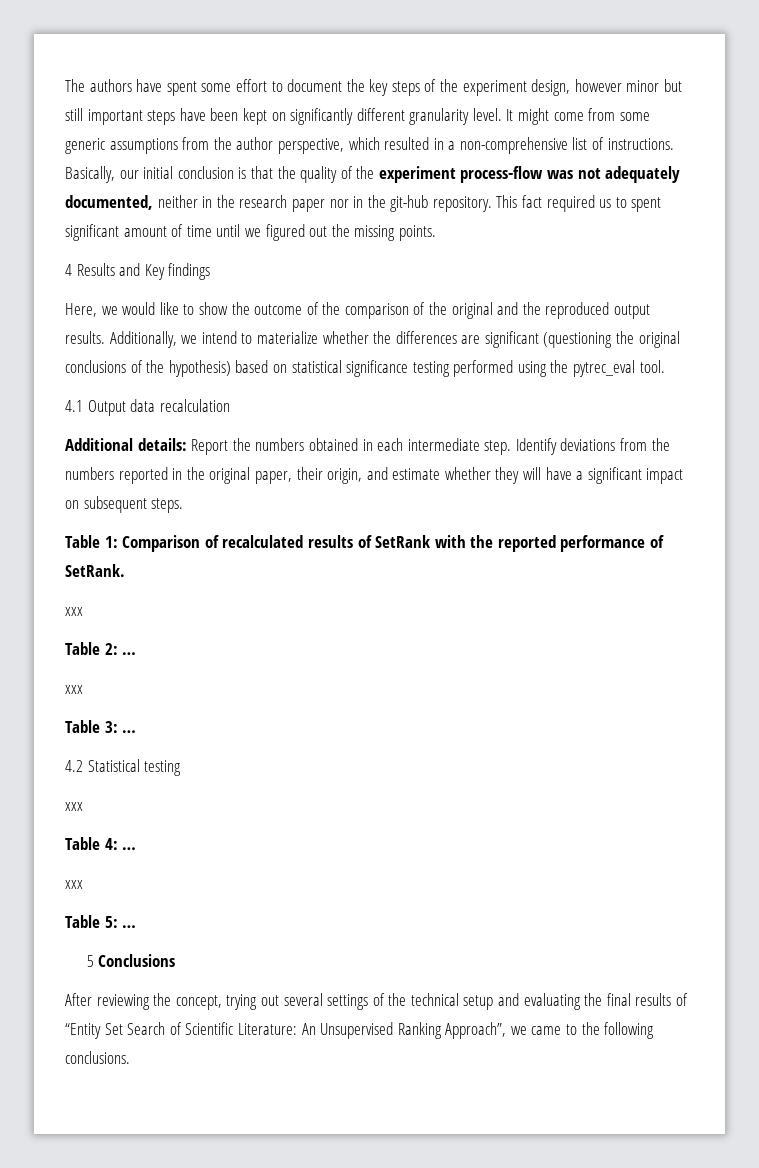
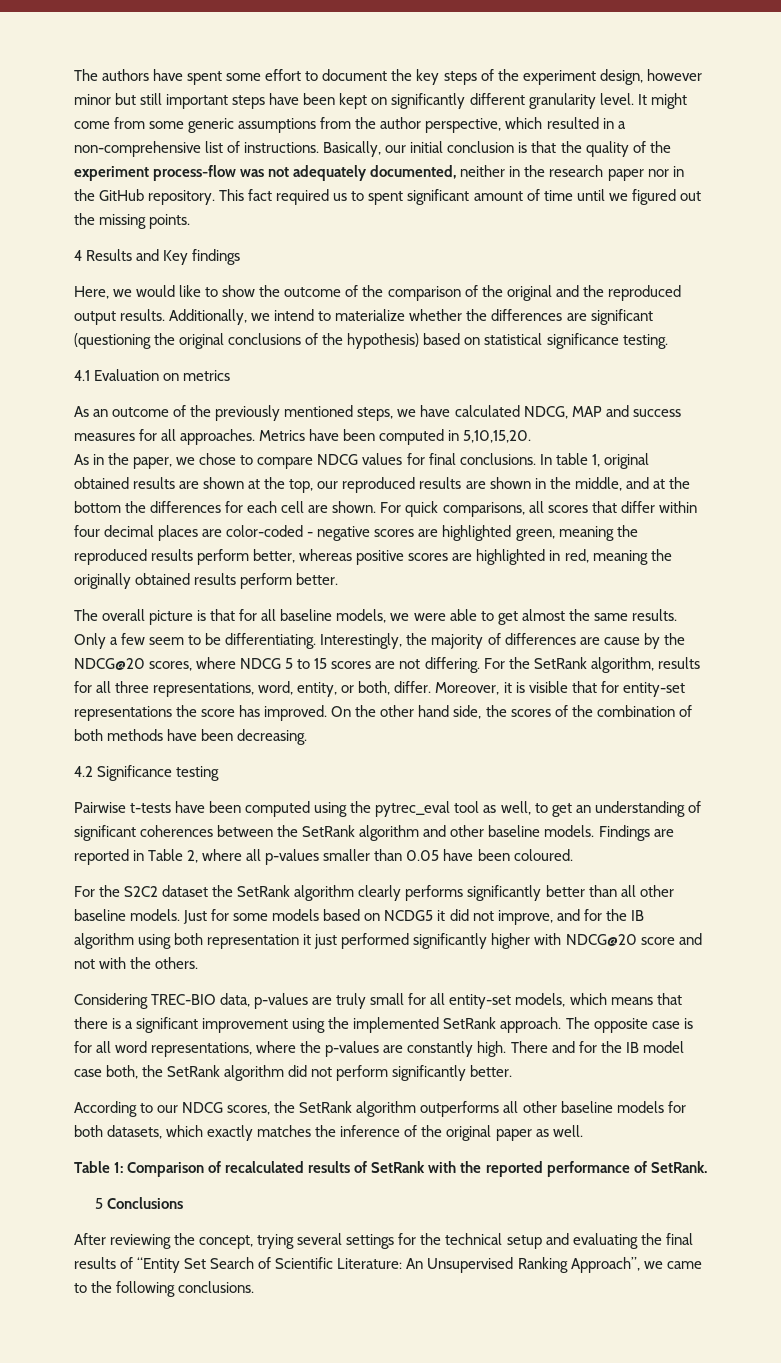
- Basically, our initial conclusion is that the quality of the experiment process-flow was not adequately documented, neither in the research paper nor in the git-hub repository.
+ Basically, our initial conclusion is that the quality of the experiment process-flow was not adequately documented, neither in the research paper nor in the GitHub repository.
- Additionally, we intend to materialize whether the differences are significant (questioning the original conclusions of the hypothesis) based on statistical significance testing performed using the pytrec_eval tool.
- 4.1 Output data recalculation
- Additional details: Report the numbers obtained in each intermediate step. Identify deviations from the numbers reported in the original paper, their origin, and estimate whether they will have a significant impact on subsequent steps.
+ Additionally, we intend to materialize whether the differences are significant (questioning the original conclusions of the hypothesis) based on statistical significance testing.
+ 4.1 Evaluation on metrics
+ As an outcome of the previously mentioned steps, we have calculated NDCG, MAP and success measures for all approaches. Metrics have been computed in 5,10,15,20.
+ As in the paper, we chose to compare NDCG values for final conclusions. In table 1, original obtained results are shown at the top, our reproduced results are shown in the middle, and at the bottom the differences for each cell are shown. For quick comparisons, all scores that differ within four decimal places are color-coded - negative scores are highlighted green, meaning the reproduced results perform better, whereas positive scores are highlighted in red, meaning the originally obtained results perform better.
+ The overall picture is that for all baseline models, we were able to get almost the same results. Only a few seem to be differentiating. Interestingly, the majority of differences are cause by the NDCG@20 scores, where NDCG 5 to 15 scores are not differing. For the SetRank algorithm, results for all three representations, word, entity, or both, differ. Moreover, it is visible that for entity-set representations the score has improved. On the other hand side, the scores of the combination of both methods have been decreasing.
+ 4.2 Significance testing
+ Pairwise t-tests have been computed using the pytrec_eval tool as well, to get an understanding of significant coherences between the SetRank algorithm and other baseline models. Findings are reported in Table 2, where all p-values smaller than 0.05 have been coloured.
+ For the S2C2 dataset the SetRank algorithm clearly performs significantly better than all other baseline models. Just for some models based on NCDG5 it did not improve, and for the IB algorithm using both representation it just performed significantly higher with NDCG@20 score and not with the others.
+ Considering TREC-BIO data, p-values are truly small for all entity-set models, which means that there is a significant improvement using the implemented SetRank approach. The opposite case is for all word representations, where the p-values are constantly high. There and for the IB model case both, the SetRank algorithm did not perform significantly better.
+ According to our NDCG scores, the SetRank algorithm outperforms all other baseline models for both datasets, which exactly matches the inference of the original paper as well.
  Table 1: Comparison of recalculated results of SetRank with the reported performance of SetRank.
- xxx
- Table 2: …
- xxx
- Table 3: …
- 4.2 Statistical testing
- xxx
- Table 4: …
- xxx
- Table 5: …
- After reviewing the concept, trying out several settings of the technical setup and evaluating the final results of “Entity Set Search of Scientific Literature: An Unsupervised Ranking Approach”, we came to the following conclusions.
+ After reviewing the concept, trying several settings for the technical setup and evaluating the final results of “Entity Set Search of Scientific Literature: An Unsupervised Ranking Approach”, we came to the following conclusions.

